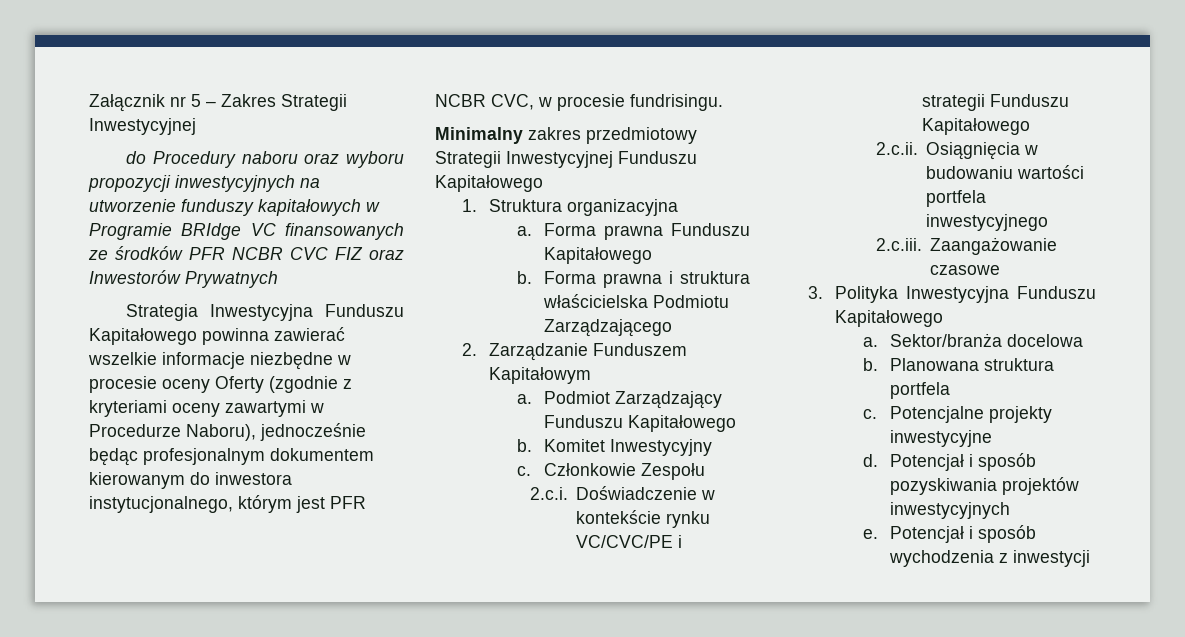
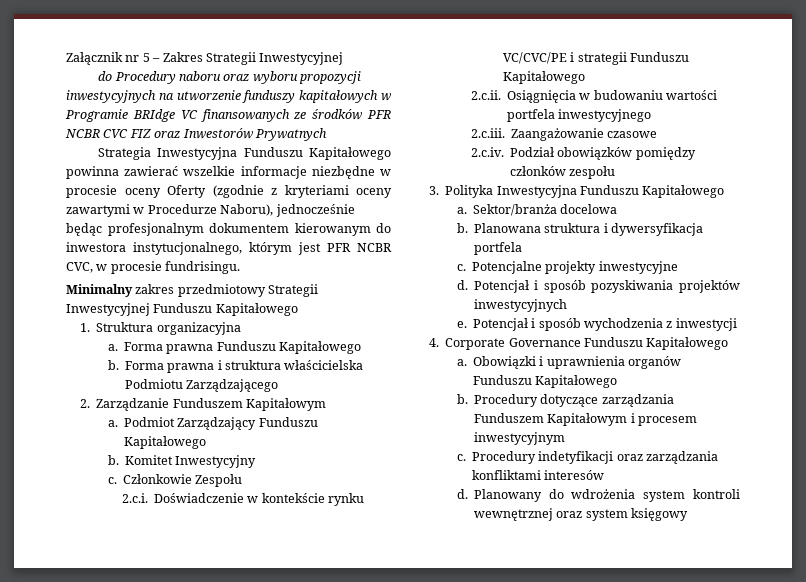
+ 2.c.iv. Podział obowiązków pomiędzy członków zespołu
- Planowana struktura portfela
+ Planowana struktura i dywersyfikacja portfela
+ 4. Corporate Governance Funduszu Kapitałowego
+ a. Obowiązki i uprawnienia organów Funduszu Kapitałowego
+ b. Procedury dotyczące zarządzania Funduszem Kapitałowym i procesem inwestycyjnym
+ c. Procedury indetyfikacji oraz zarządzania konfliktami interesów
+ d. Planowany do wdrożenia system kontroli wewnętrznej oraz system księgowy

